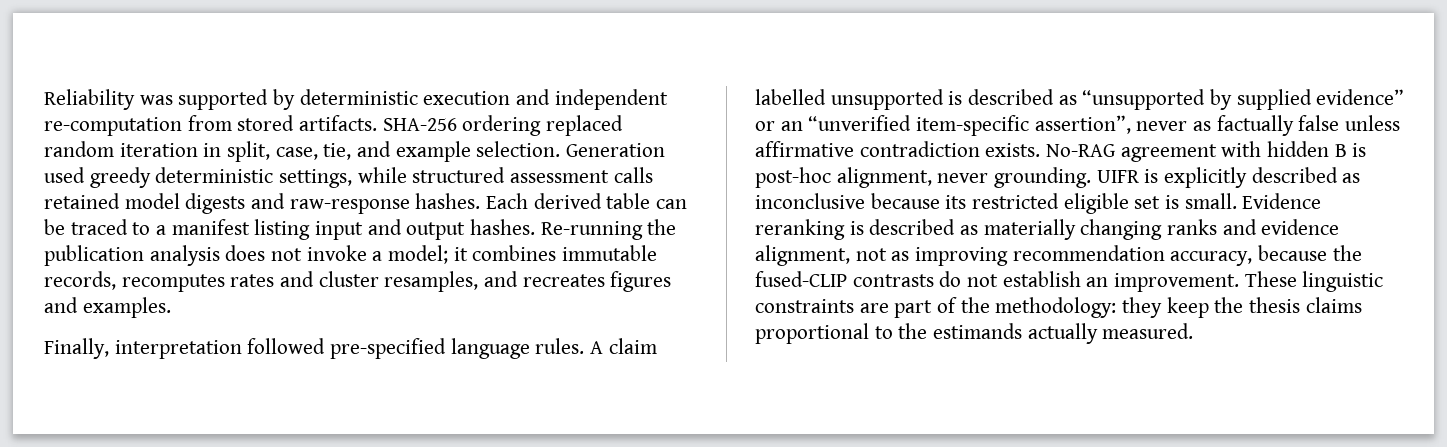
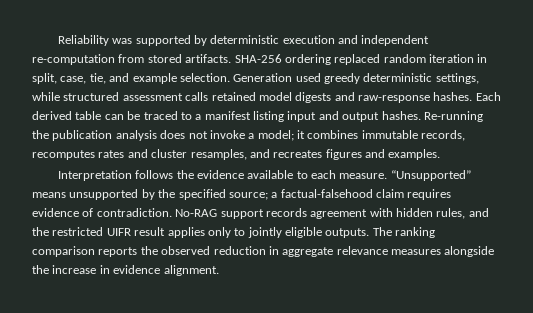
- Finally, interpretation followed pre-specified language rules. A claim labelled unsupported is described as “unsupported by supplied evidence” or an “unverified item-specific assertion”, never as factually false unless affirmative contradiction exists. No-RAG agreement with hidden B is post-hoc alignment, never grounding. UIFR is explicitly described as inconclusive because its restricted eligible set is small. Evidence reranking is described as materially changing ranks and evidence alignment, not as improving recommendation accuracy, because the fused-CLIP contrasts do not establish an improvement. These linguistic constraints are part of the methodology: they keep the thesis claims proportional to the estimands actually measured.
+ Interpretation follows the evidence available to each measure. “Unsupported” means unsupported by the specified source; a factual-falsehood claim requires evidence of contradiction. No-RAG support records agreement with hidden rules, and the restricted UIFR result applies only to jointly eligible outputs. The ranking comparison reports the observed reduction in aggregate relevance measures alongside the increase in evidence alignment.

